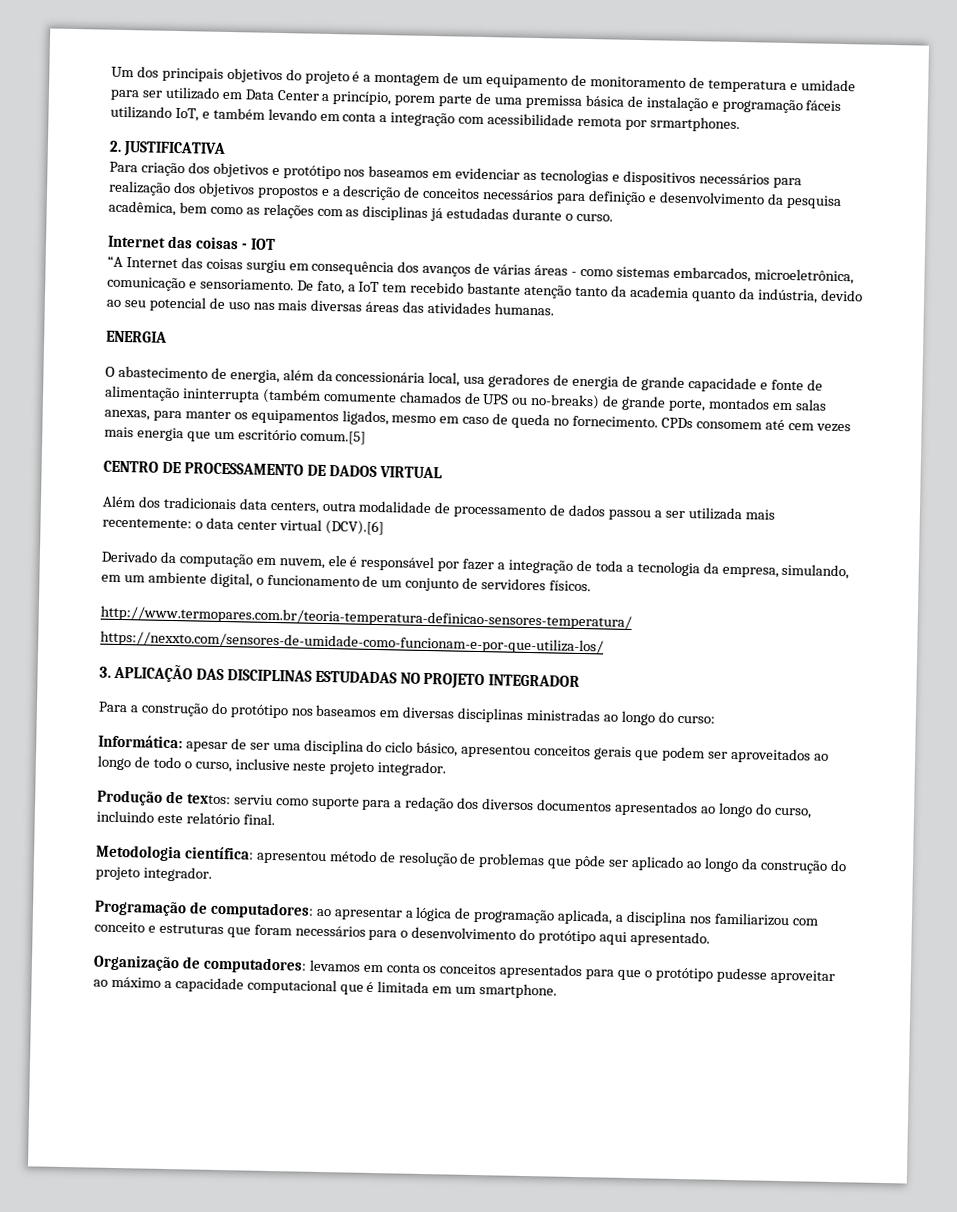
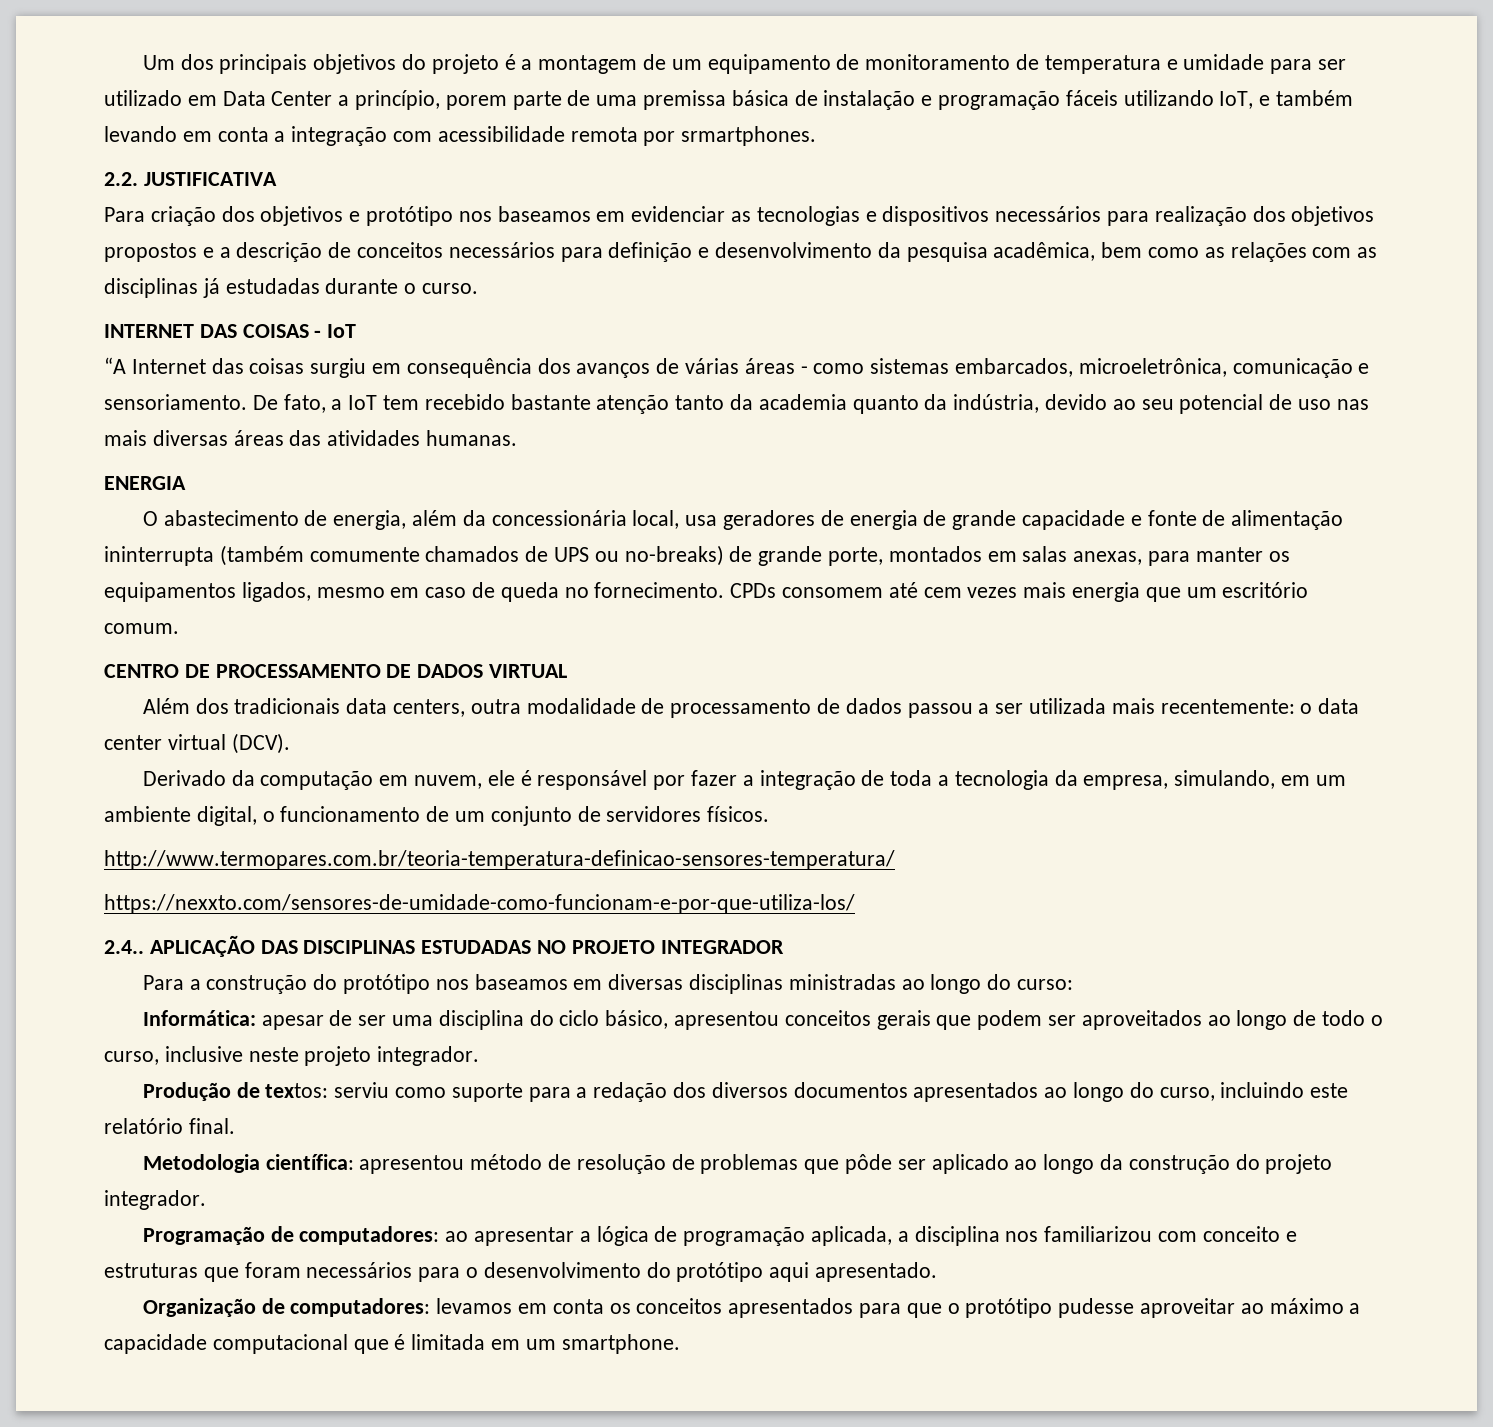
- 2. JUSTIFICATIVA
+ 2.2. JUSTIFICATIVA
- Internet das coisas - IOT
+ INTERNET DAS COISAS - IoT
- CPDs consomem até cem vezes mais energia que um escritório comum.[5]
+ CPDs consomem até cem vezes mais energia que um escritório comum.
- Além dos tradicionais data centers, outra modalidade de processamento de dados passou a ser utilizada mais recentemente: o data center virtual (DCV).[6]
+ Além dos tradicionais data centers, outra modalidade de processamento de dados passou a ser utilizada mais recentemente: o data center virtual (DCV).
- 3. APLICAÇÃO DAS DISCIPLINAS ESTUDADAS NO PROJETO INTEGRADOR
+ 2.4.. APLICAÇÃO DAS DISCIPLINAS ESTUDADAS NO PROJETO INTEGRADOR

